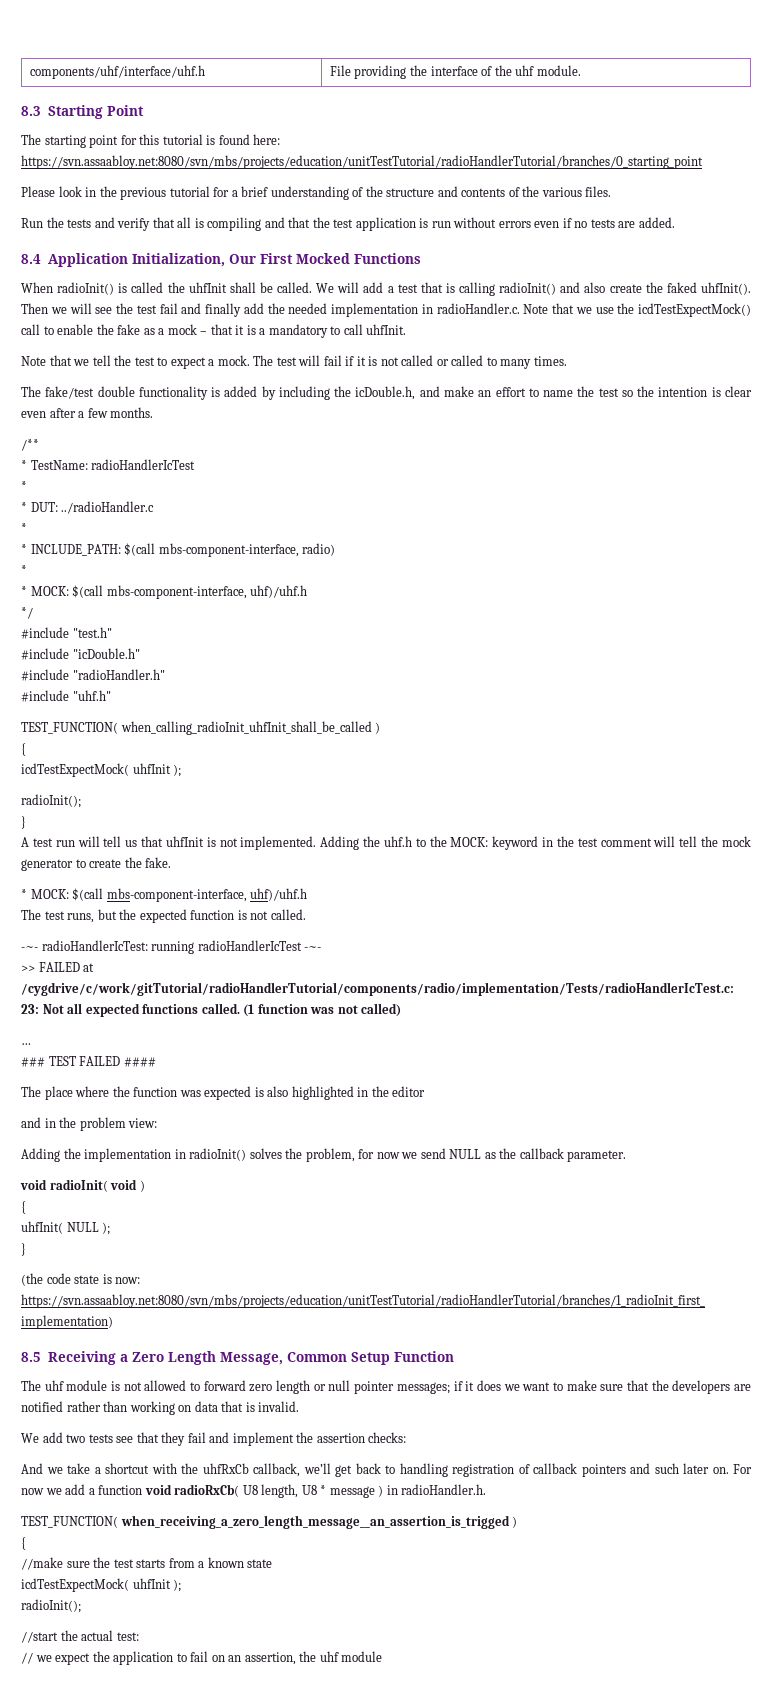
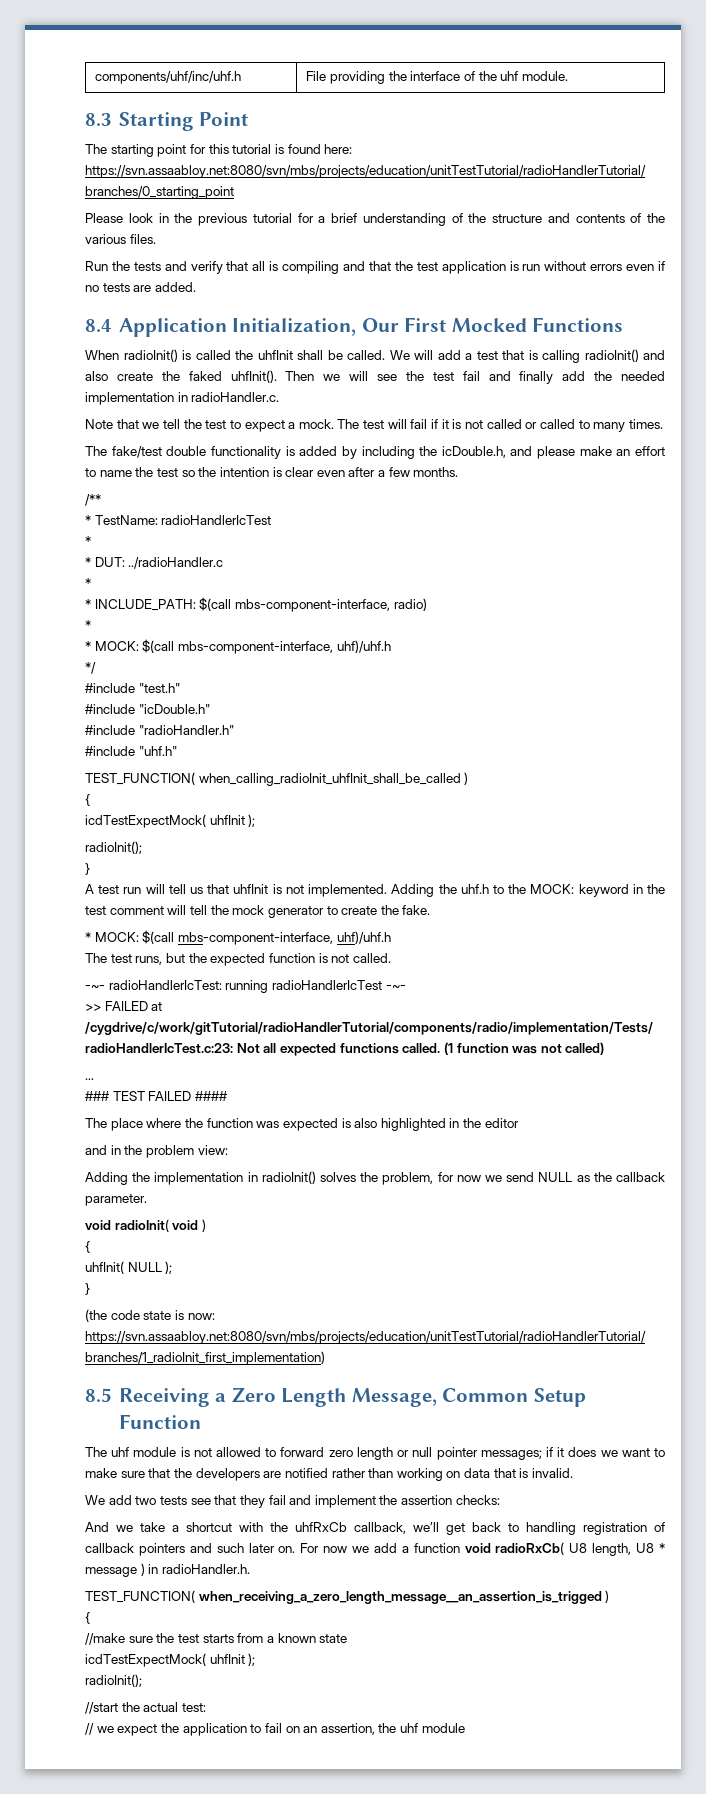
- components/uhf/interface/uhf.h | File providing the interface of the uhf module.
+ components/uhf/inc/uhf.h | File providing the interface of the uhf module.
- Then we will see the test fail and finally add the needed implementation in radioHandler.c. Note that we use the icdTestExpectMock() call to enable the fake as a mock – that it is a mandatory to call uhfInit.
+ Then we will see the test fail and finally add the needed implementation in radioHandler.c.
- The fake/test double functionality is added by including the icDouble.h, and make an effort to name the test so the intention is clear even after a few months.
+ The fake/test double functionality is added by including the icDouble.h, and please make an effort to name the test so the intention is clear even after a few months.

